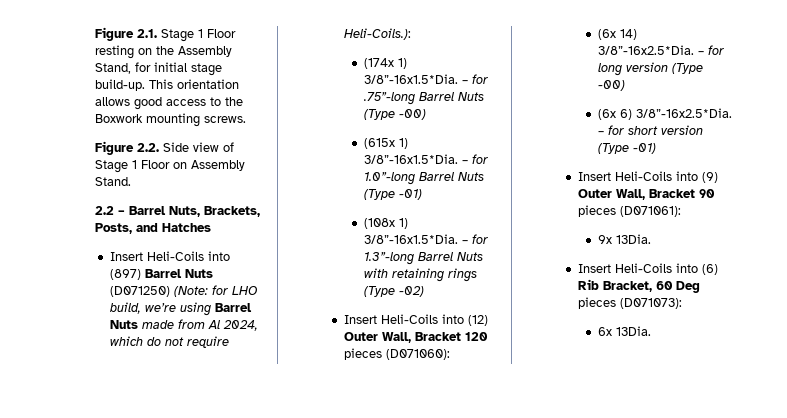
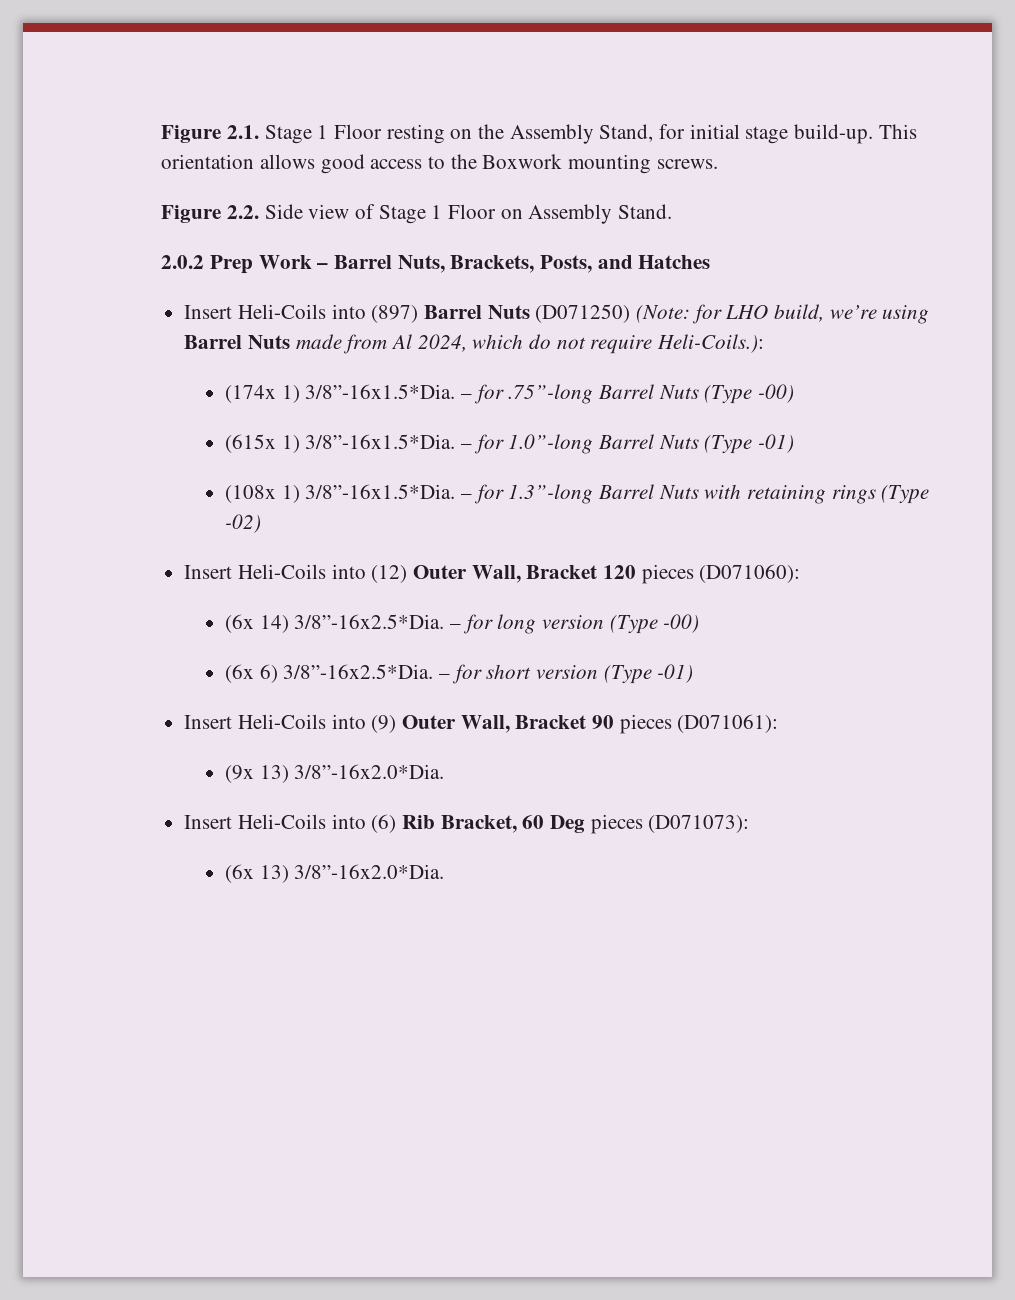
- 2.2 – Barrel Nuts, Brackets, Posts, and Hatches
+ 2.0.2 Prep Work – Barrel Nuts, Brackets, Posts, and Hatches
- 9x 13Dia.
+ (9x 13) 3/8”-16x2.0*Dia.
- 6x 13Dia.
+ (6x 13) 3/8”-16x2.0*Dia.

